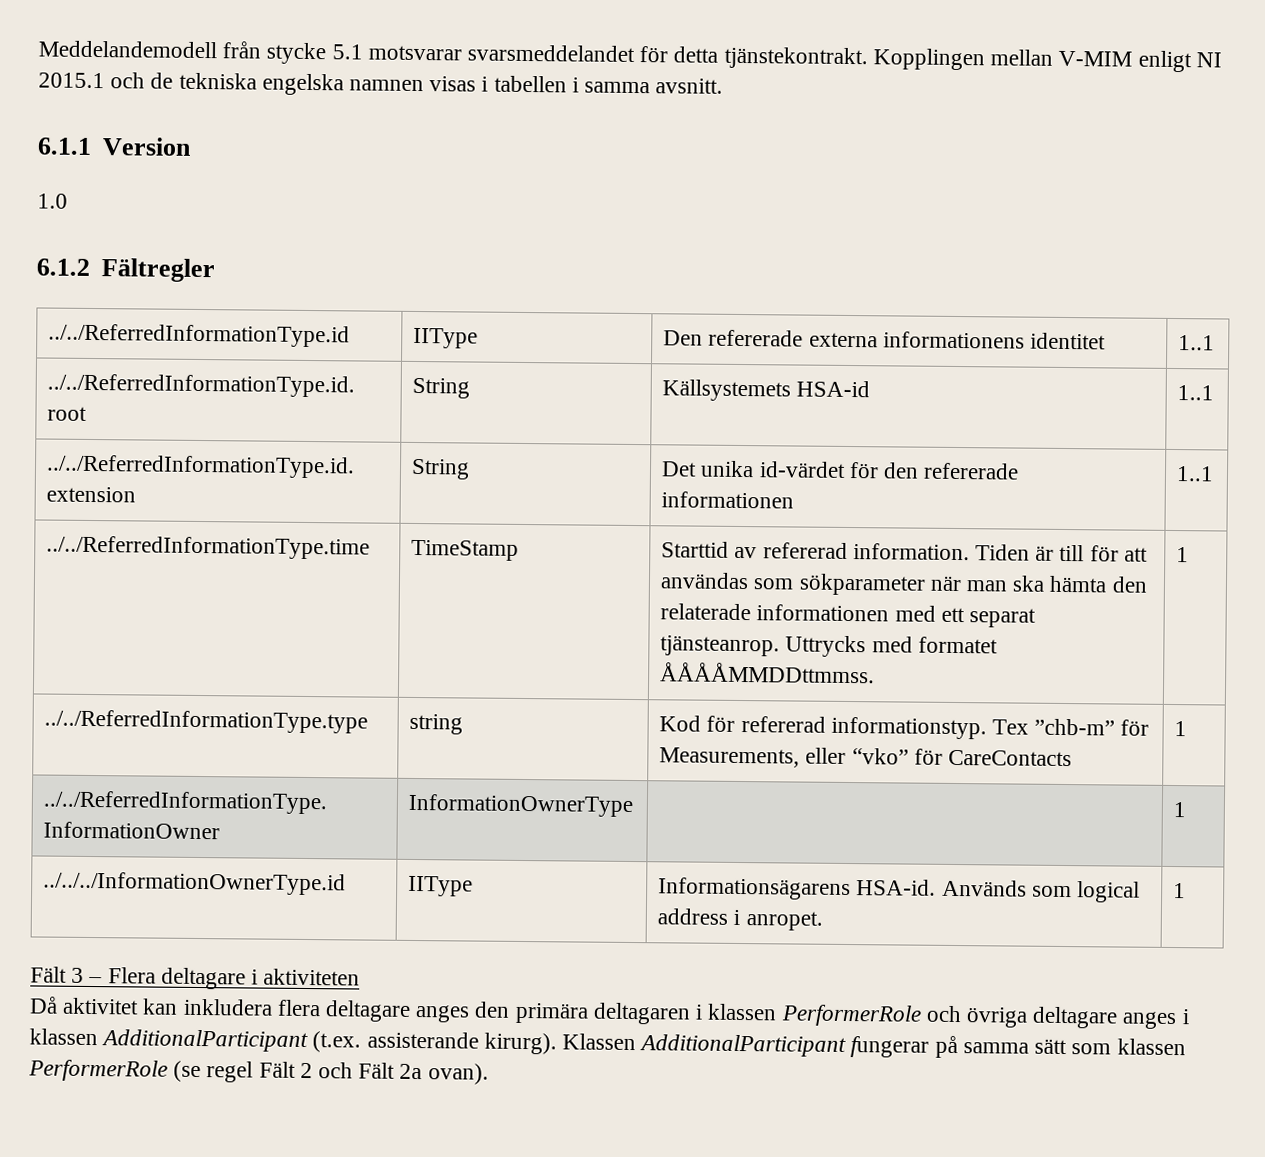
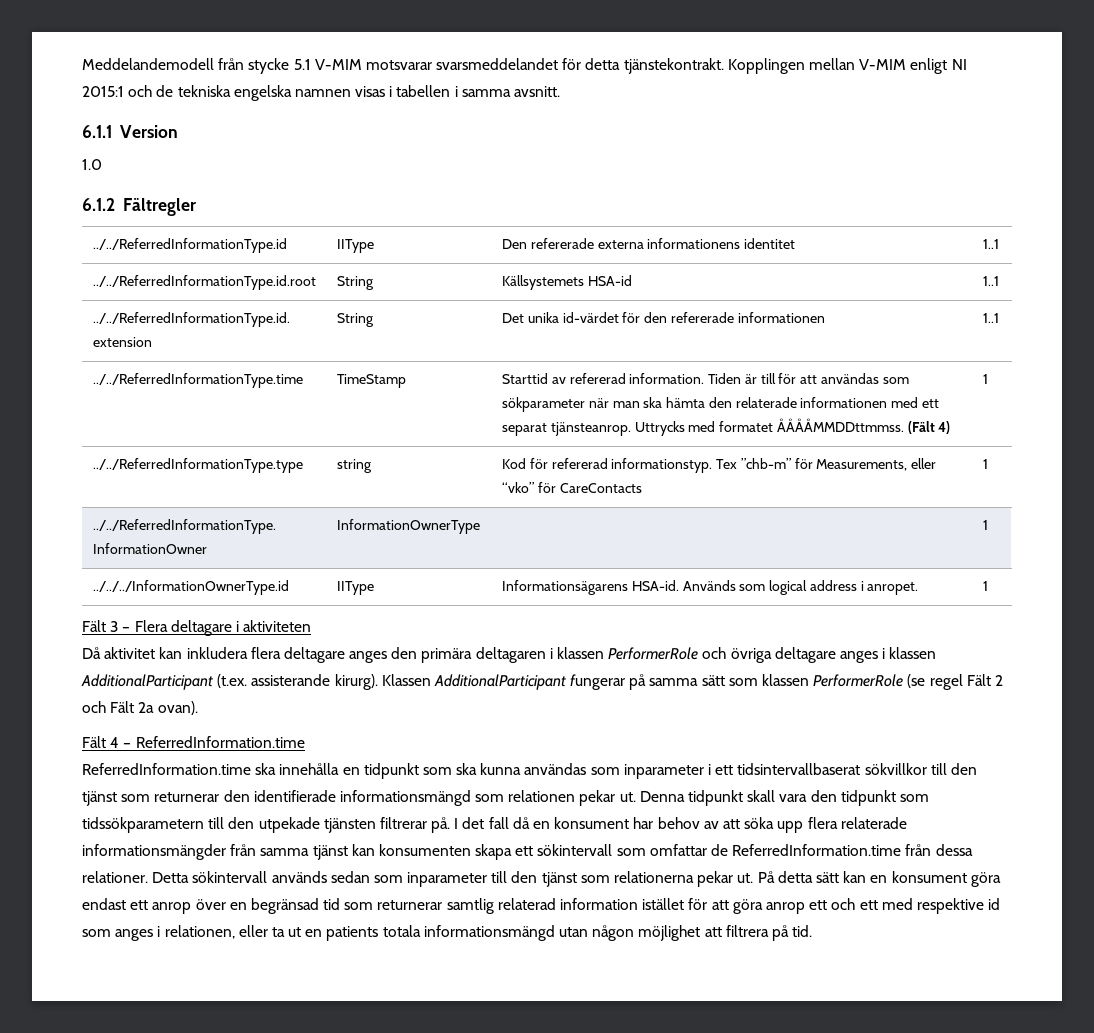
- Meddelandemodell från stycke 5.1 motsvarar svarsmeddelandet för detta tjänstekontrakt.
+ Meddelandemodell från stycke 5.1 V-MIM motsvarar svarsmeddelandet för detta tjänstekontrakt.
- Kopplingen mellan V-MIM enligt NI 2015.1 och de tekniska engelska namnen visas i tabellen i samma avsnitt.
+ Kopplingen mellan V-MIM enligt NI 2015:1 och de tekniska engelska namnen visas i tabellen i samma avsnitt.
- ../../ReferredInformationType.time | TimeStamp | Starttid av refererad information. Tiden är till för att användas som sökparameter när man ska hämta den relaterade informationen med ett separat tjänsteanrop. Uttrycks med formatet ÅÅÅÅMMDDttmmss. | 1
+ ../../ReferredInformationType.time | TimeStamp | Starttid av refererad information. Tiden är till för att användas som sökparameter när man ska hämta den relaterade informationen med ett separat tjänsteanrop. Uttrycks med formatet ÅÅÅÅMMDDttmmss. (Fält 4) | 1
+ Fält 4 – ReferredInformation.time
+ ReferredInformation.time ska innehålla en tidpunkt som ska kunna användas som inparameter i ett tidsintervallbaserat sökvillkor till den tjänst som returnerar den identifierade informationsmängd som relationen pekar ut. Denna tidpunkt skall vara den tidpunkt som tidssökparametern till den utpekade tjänsten filtrerar på. I det fall då en konsument har behov av att söka upp flera relaterade informationsmängder från samma tjänst kan konsumenten skapa ett sökintervall som omfattar de ReferredInformation.time från dessa relationer. Detta sökintervall används sedan som inparameter till den tjänst som relationerna pekar ut. På detta sätt kan en konsument göra endast ett anrop över en begränsad tid som returnerar samtlig relaterad information istället för att göra anrop ett och ett med respektive id som anges i relationen, eller ta ut en patients totala informationsmängd utan någon möjlighet att filtrera på tid.

